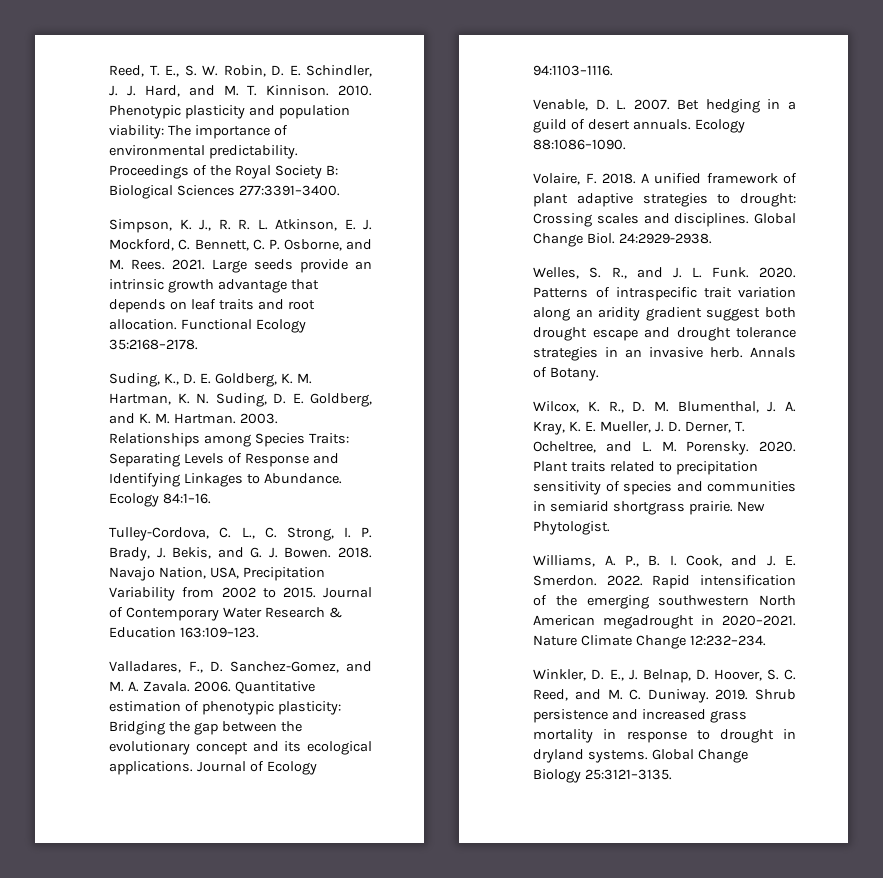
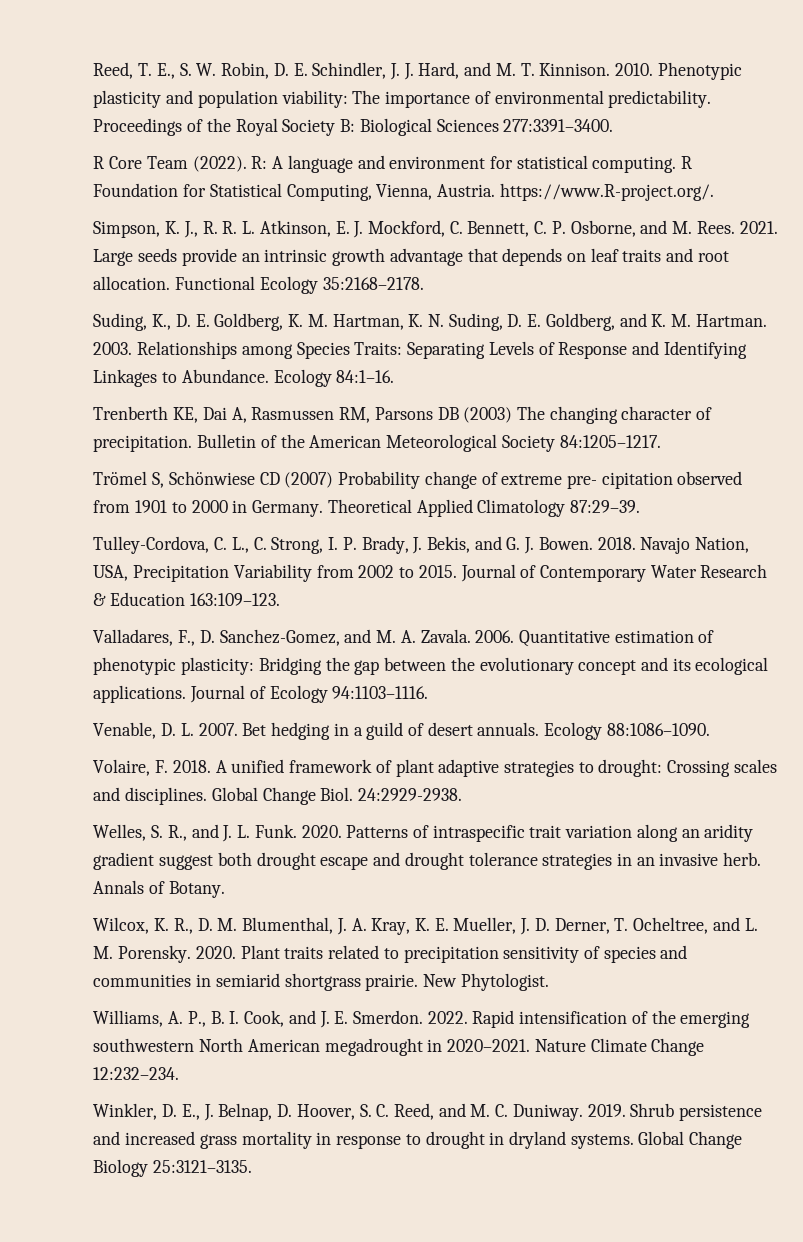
+ R Core Team (2022). R: A language and environment for statistical computing. R Foundation for Statistical Computing, Vienna, Austria. https://www.R-project.org/.
+ Trenberth KE, Dai A, Rasmussen RM, Parsons DB (2003) The changing character of precipitation. Bulletin of the American Meteorological Society 84:1205–1217.
+ Trömel S, Schönwiese CD (2007) Probability change of extreme pre- cipitation observed from 1901 to 2000 in Germany. Theoretical Applied Climatology 87:29–39.

